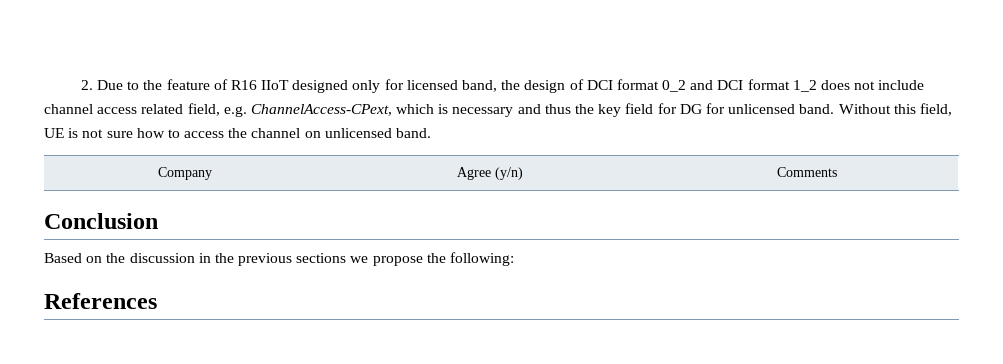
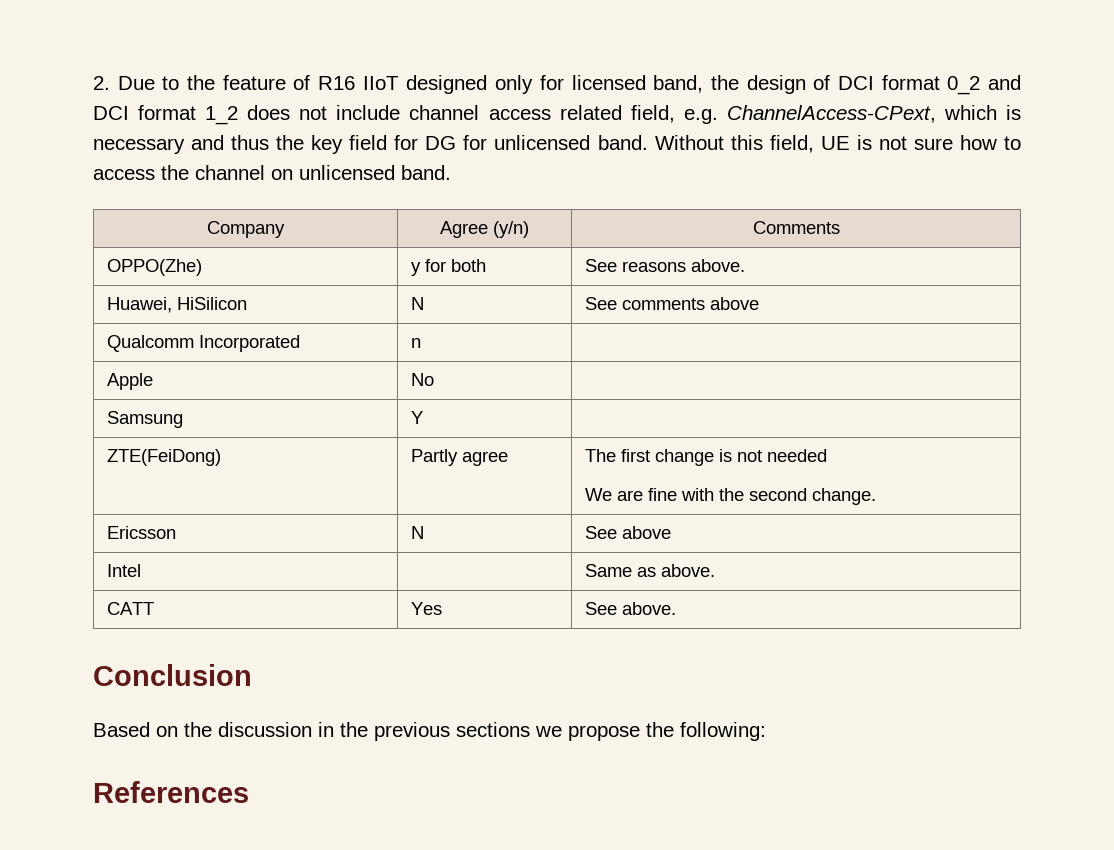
+ OPPO(Zhe) | y for both | See reasons above.
+ Huawei, HiSilicon | N | See comments above
+ Qualcomm Incorporated | n |
+ Apple | No |
+ Samsung | Y |
+ ZTE(FeiDong) | Partly agree | The first change is not needed
+ We are fine with the second change.
+ Ericsson | N | See above
+ Intel | | Same as above.
+ CATT | Yes | See above.

